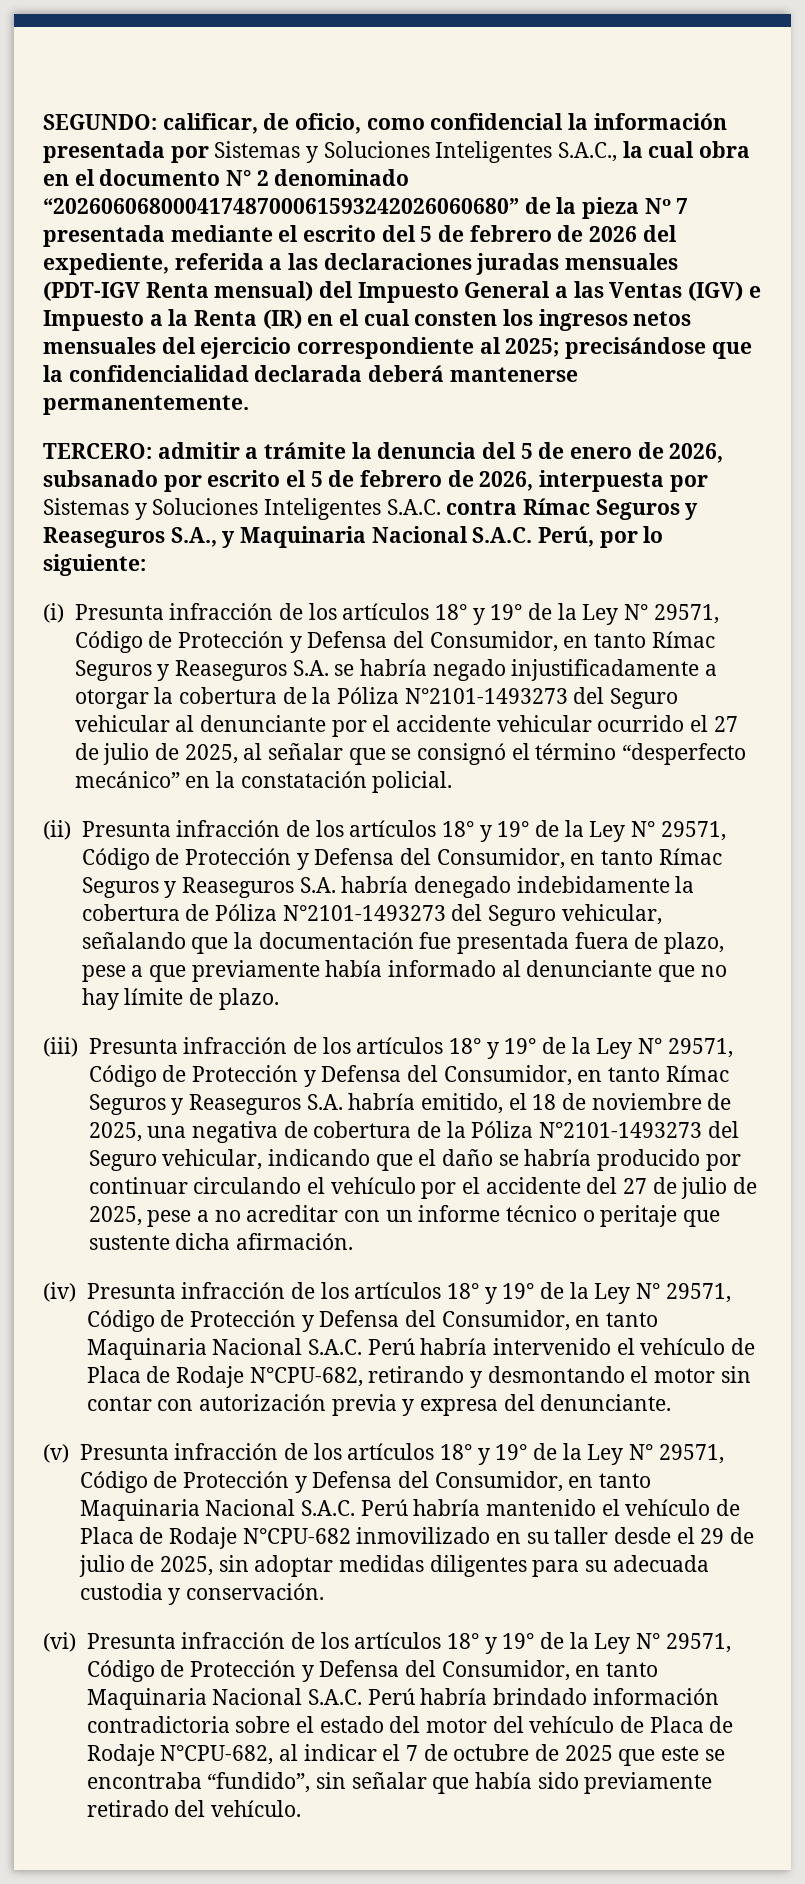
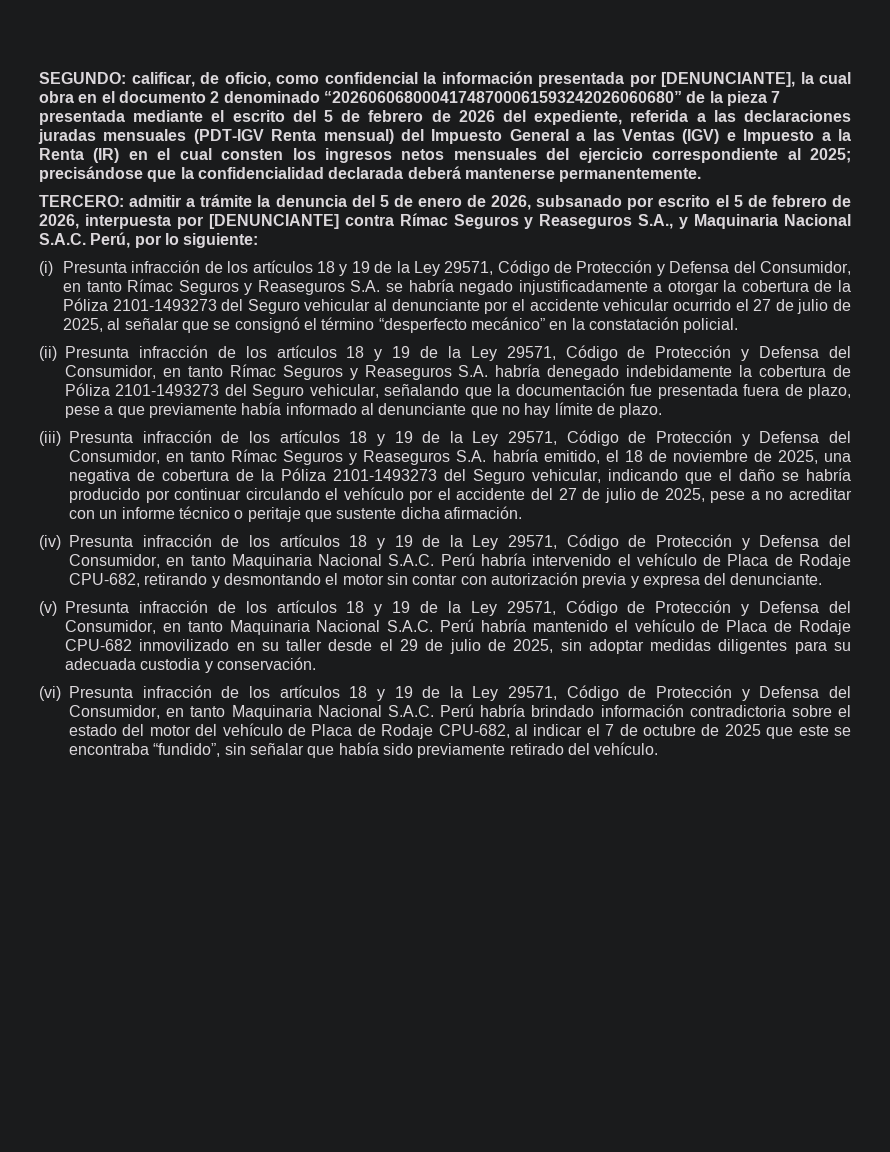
- calificar, de oficio, como confidencial la información presentada por Sistemas y Soluciones Inteligentes S.A.C., la cual obra en el documento N° 2 denominado “20260606800041748700061593242026060680” de la pieza Nº 7 presentada mediante el escrito del 5 de febrero de 2026 del expediente, referida a las declaraciones juradas mensuales (PDT-IGV Renta mensual) del Impuesto General a las Ventas (IGV) e Impuesto a la Renta (IR) en el cual consten los ingresos netos mensuales del ejercicio correspondiente al 2025;
+ calificar, de oficio, como confidencial la información presentada por [DENUNCIANTE], la cual obra en el documento 2 denominado “20260606800041748700061593242026060680” de la pieza 7 presentada mediante el escrito del 5 de febrero de 2026 del expediente, referida a las declaraciones juradas mensuales (PDT-IGV Renta mensual) del Impuesto General a las Ventas (IGV) e Impuesto a la Renta (IR) en el cual consten los ingresos netos mensuales del ejercicio correspondiente al 2025;
- TERCERO: admitir a trámite la denuncia del 5 de enero de 2026, subsanado por escrito el 5 de febrero de 2026, interpuesta por Sistemas y Soluciones Inteligentes S.A.C. contra Rímac Seguros y Reaseguros S.A., y Maquinaria Nacional S.A.C. Perú, por lo siguiente:
+ TERCERO: admitir a trámite la denuncia del 5 de enero de 2026, subsanado por escrito el 5 de febrero de 2026, interpuesta por [DENUNCIANTE] contra Rímac Seguros y Reaseguros S.A., y Maquinaria Nacional S.A.C. Perú, por lo siguiente:
- (i) Presunta infracción de los artículos 18° y 19° de la Ley N° 29571, Código de Protección y Defensa del Consumidor, en tanto Rímac Seguros y Reaseguros S.A. se habría negado injustificadamente a otorgar la cobertura de la Póliza N°2101-1493273 del Seguro vehicular al denunciante por el accidente vehicular ocurrido el 27 de julio de 2025, al señalar que se consignó el término “desperfecto mecánico” en la constatación policial.
+ (i) Presunta infracción de los artículos 18 y 19 de la Ley 29571, Código de Protección y Defensa del Consumidor, en tanto Rímac Seguros y Reaseguros S.A. se habría negado injustificadamente a otorgar la cobertura de la Póliza 2101-1493273 del Seguro vehicular al denunciante por el accidente vehicular ocurrido el 27 de julio de 2025, al señalar que se consignó el término “desperfecto mecánico” en la constatación policial.
- (ii) Presunta infracción de los artículos 18° y 19° de la Ley N° 29571, Código de Protección y Defensa del Consumidor, en tanto Rímac Seguros y Reaseguros S.A. habría denegado indebidamente la cobertura de Póliza N°2101-1493273 del Seguro vehicular, señalando que la documentación fue presentada fuera de plazo, pese a que previamente había informado al denunciante que no hay límite de plazo.
+ (ii) Presunta infracción de los artículos 18 y 19 de la Ley 29571, Código de Protección y Defensa del Consumidor, en tanto Rímac Seguros y Reaseguros S.A. habría denegado indebidamente la cobertura de Póliza 2101-1493273 del Seguro vehicular, señalando que la documentación fue presentada fuera de plazo, pese a que previamente había informado al denunciante que no hay límite de plazo.
- (iii) Presunta infracción de los artículos 18° y 19° de la Ley N° 29571, Código de Protección y Defensa del Consumidor, en tanto Rímac Seguros y Reaseguros S.A. habría emitido, el 18 de noviembre de 2025, una negativa de cobertura de la Póliza N°2101-1493273 del Seguro vehicular, indicando que el daño se habría producido por continuar circulando el vehículo por el accidente del 27 de julio de 2025, pese a no acreditar con un informe técnico o peritaje que sustente dicha afirmación.
+ (iii) Presunta infracción de los artículos 18 y 19 de la Ley 29571, Código de Protección y Defensa del Consumidor, en tanto Rímac Seguros y Reaseguros S.A. habría emitido, el 18 de noviembre de 2025, una negativa de cobertura de la Póliza 2101-1493273 del Seguro vehicular, indicando que el daño se habría producido por continuar circulando el vehículo por el accidente del 27 de julio de 2025, pese a no acreditar con un informe técnico o peritaje que sustente dicha afirmación.
- (iv) Presunta infracción de los artículos 18° y 19° de la Ley N° 29571, Código de Protección y Defensa del Consumidor, en tanto Maquinaria Nacional S.A.C. Perú habría intervenido el vehículo de Placa de Rodaje N°CPU-682, retirando y desmontando el motor sin contar con autorización previa y expresa del denunciante.
+ (iv) Presunta infracción de los artículos 18 y 19 de la Ley 29571, Código de Protección y Defensa del Consumidor, en tanto Maquinaria Nacional S.A.C. Perú habría intervenido el vehículo de Placa de Rodaje CPU-682, retirando y desmontando el motor sin contar con autorización previa y expresa del denunciante.
- (v) Presunta infracción de los artículos 18° y 19° de la Ley N° 29571, Código de Protección y Defensa del Consumidor, en tanto Maquinaria Nacional S.A.C. Perú habría mantenido el vehículo de Placa de Rodaje N°CPU-682 inmovilizado en su taller desde el 29 de julio de 2025, sin adoptar medidas diligentes para su adecuada custodia y conservación.
+ (v) Presunta infracción de los artículos 18 y 19 de la Ley 29571, Código de Protección y Defensa del Consumidor, en tanto Maquinaria Nacional S.A.C. Perú habría mantenido el vehículo de Placa de Rodaje CPU-682 inmovilizado en su taller desde el 29 de julio de 2025, sin adoptar medidas diligentes para su adecuada custodia y conservación.
- (vi) Presunta infracción de los artículos 18° y 19° de la Ley N° 29571, Código de Protección y Defensa del Consumidor, en tanto Maquinaria Nacional S.A.C. Perú habría brindado información contradictoria sobre el estado del motor del vehículo de Placa de Rodaje N°CPU-682, al indicar el 7 de octubre de 2025 que este se encontraba “fundido”, sin señalar que había sido previamente retirado del vehículo.
+ (vi) Presunta infracción de los artículos 18 y 19 de la Ley 29571, Código de Protección y Defensa del Consumidor, en tanto Maquinaria Nacional S.A.C. Perú habría brindado información contradictoria sobre el estado del motor del vehículo de Placa de Rodaje CPU-682, al indicar el 7 de octubre de 2025 que este se encontraba “fundido”, sin señalar que había sido previamente retirado del vehículo.

